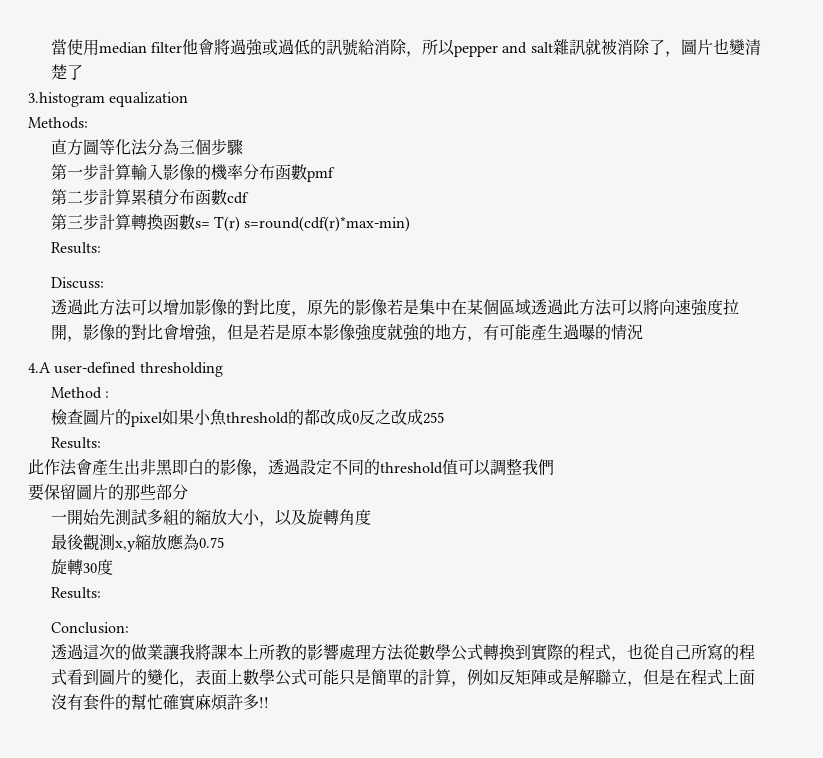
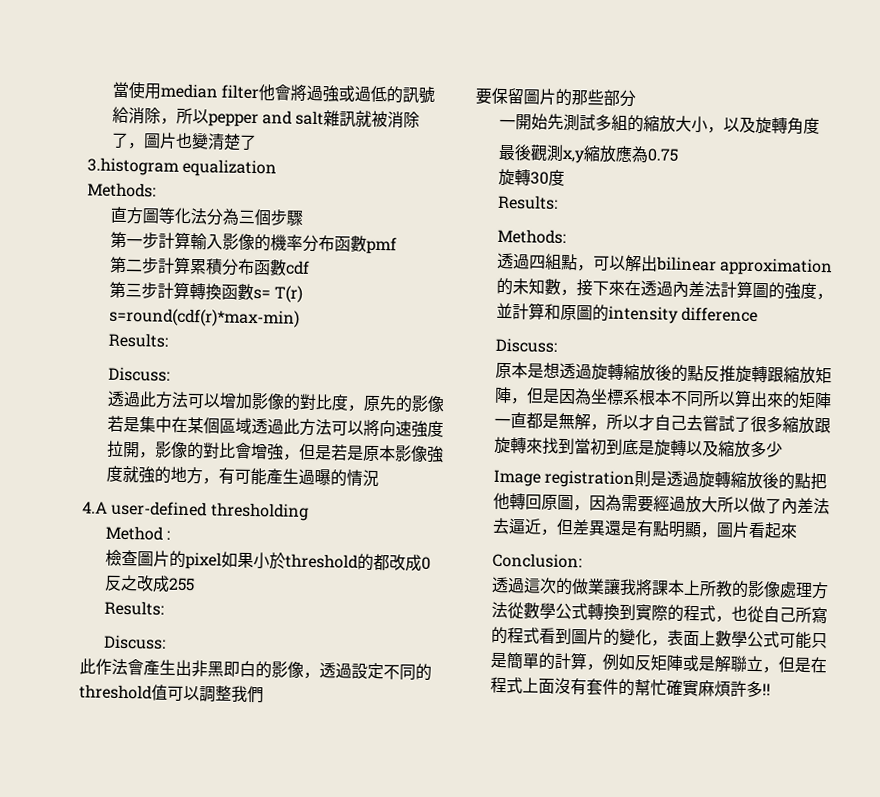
- 檢查圖片的pixel如果小魚threshold的都改成0反之改成255
+ 檢查圖片的pixel如果小於threshold的都改成0反之改成255
  Results:
+ Discuss:
  旋轉30度
  Results:
+ Methods:
+ 透過四組點，可以解出bilinear approximation的未知數，接下來在透過內差法計算圖的強度，並計算和原圖的intensity difference
+ Discuss:
+ 原本是想透過旋轉縮放後的點反推旋轉跟縮放矩陣，但是因為坐標系根本不同所以算出來的矩陣一直都是無解，所以才自己去嘗試了很多縮放跟旋轉來找到當初到底是旋轉以及縮放多少
+ Image registration則是透過旋轉縮放後的點把他轉回原圖，因為需要經過放大所以做了內差法去逼近，但差異還是有點明顯，圖片看起來
- 透過這次的做業讓我將課本上所教的影響處理方法從數學公式轉換到實際的程式，也從自己所寫的程式看到圖片的變化，表面上數學公式可能只是簡單的計算，例如反矩陣或是解聯立，但是在程式上面沒有套件的幫忙確實麻煩許多!!
+ 透過這次的做業讓我將課本上所教的影像處理方法從數學公式轉換到實際的程式，也從自己所寫的程式看到圖片的變化，表面上數學公式可能只是簡單的計算，例如反矩陣或是解聯立，但是在程式上面沒有套件的幫忙確實麻煩許多!!

